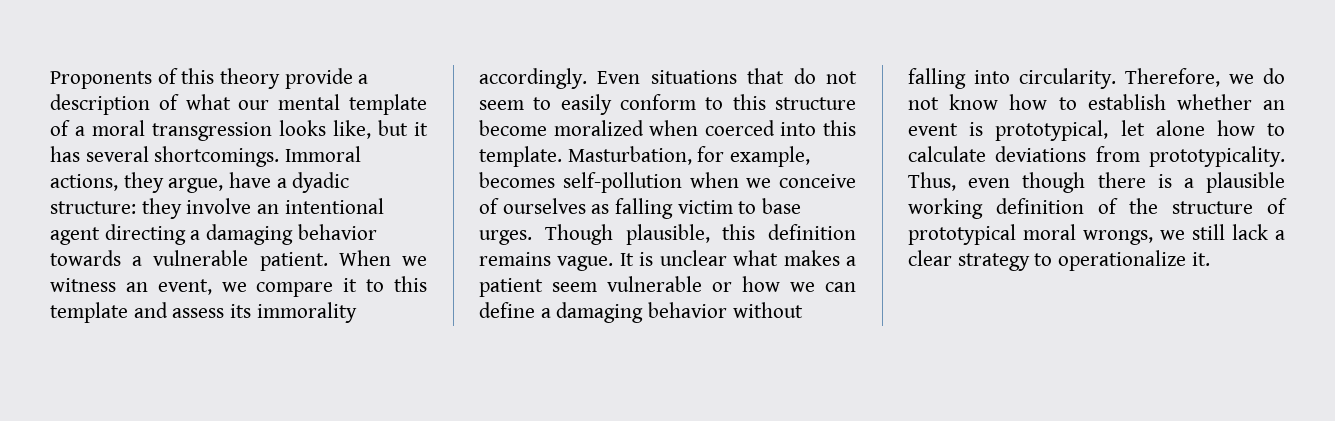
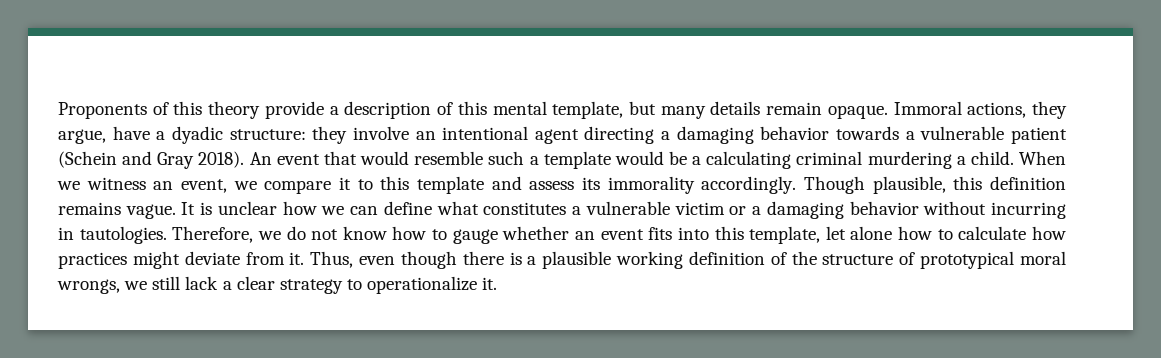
- Proponents of this theory provide a description of what our mental template of a moral transgression looks like, but it has several shortcomings.
+ Proponents of this theory provide a description of this mental template, but many details remain opaque.
- Immoral actions, they argue, have a dyadic structure: they involve an intentional agent directing a damaging behavior towards a vulnerable patient.
+ Immoral actions, they argue, have a dyadic structure: they involve an intentional agent directing a damaging behavior towards a vulnerable patient (Schein and Gray 2018). An event that would resemble such a template would be a calculating criminal murdering a child.
- Even situations that do not seem to easily conform to this structure become moralized when coerced into this template. Masturbation, for example, becomes self-pollution when we conceive of ourselves as falling victim to base urges.
- It is unclear what makes a patient seem vulnerable or how we can define a damaging behavior without falling into circularity.
+ It is unclear how we can define what constitutes a vulnerable victim or a damaging behavior without incurring in tautologies.
- Therefore, we do not know how to establish whether an event is prototypical, let alone how to calculate deviations from prototypicality.
+ Therefore, we do not know how to gauge whether an event fits into this template, let alone how to calculate how practices might deviate from it.

